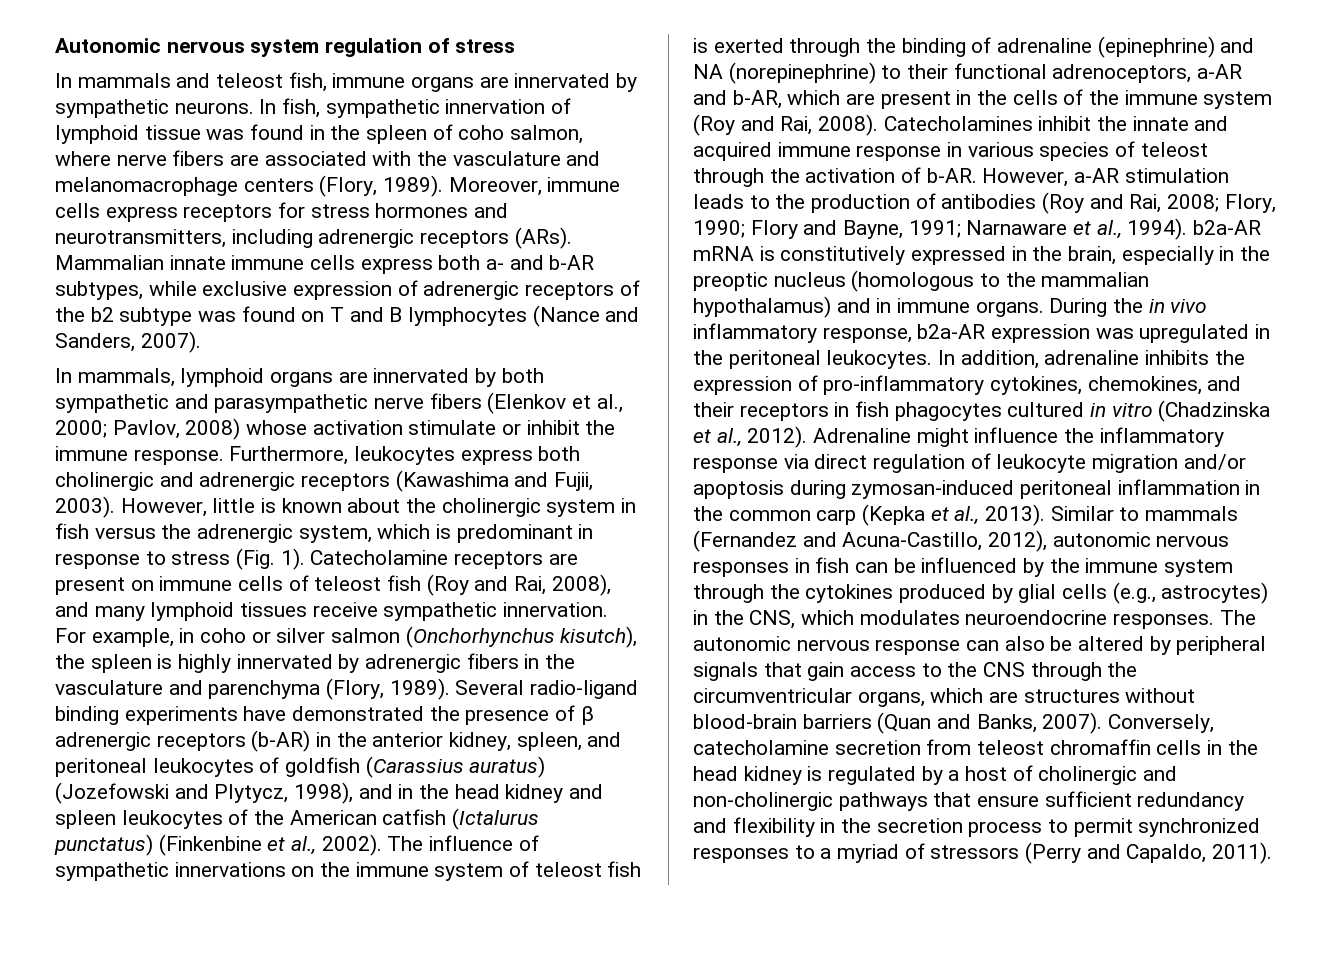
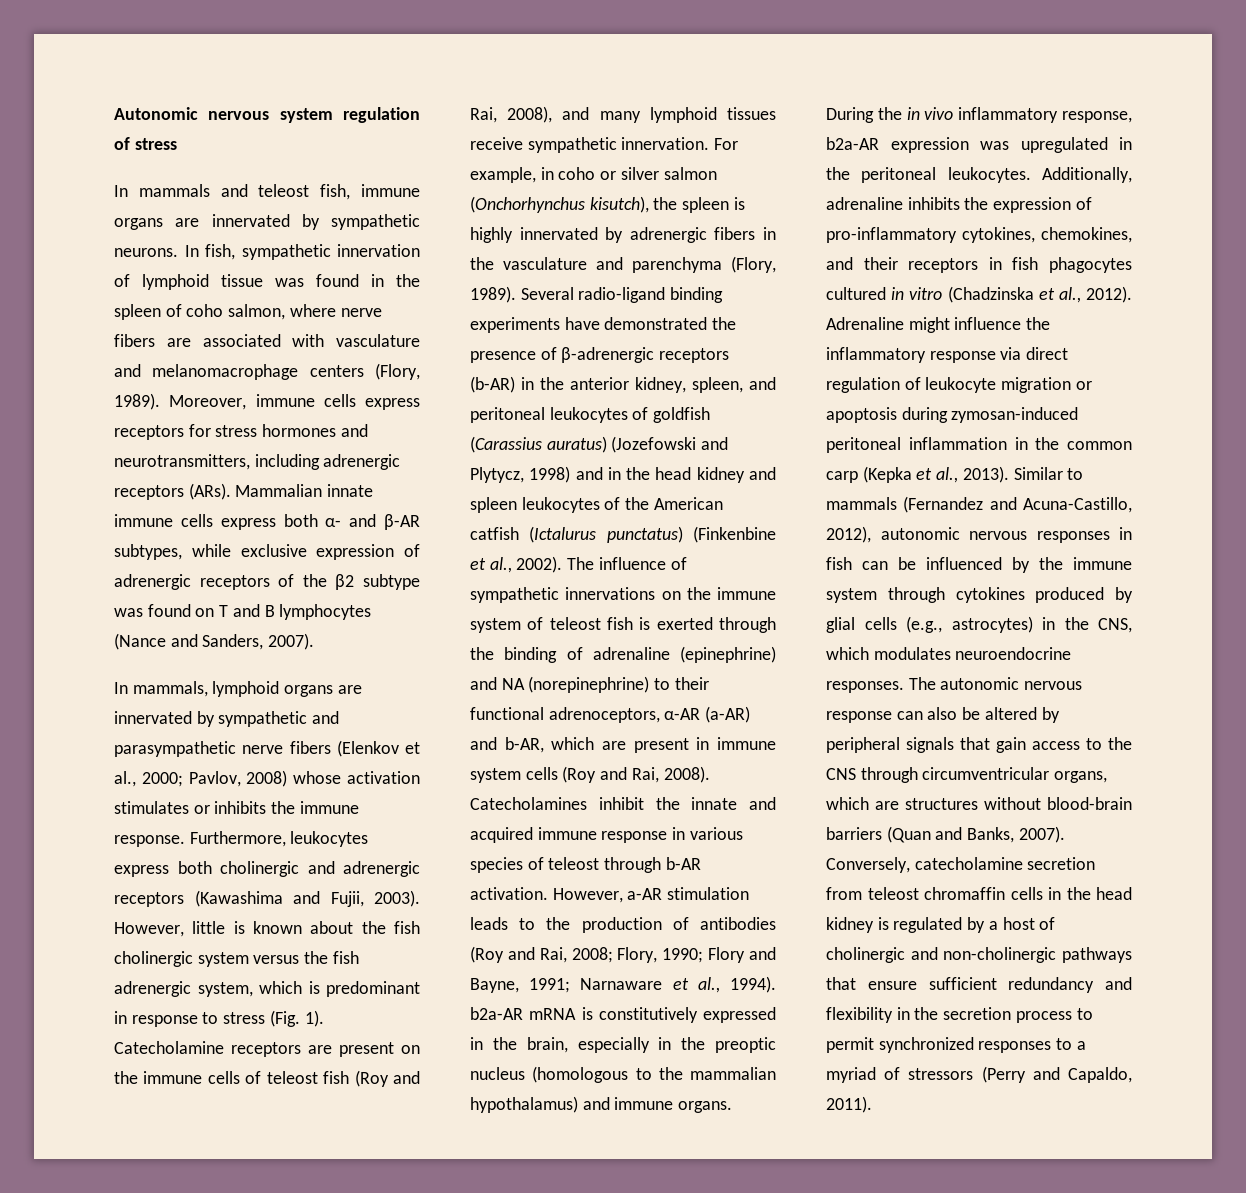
- In fish, sympathetic innervation of lymphoid tissue was found in the spleen of coho salmon, where nerve fibers are associated with the vasculature and melanomacrophage centers (Flory, 1989).
+ In fish, sympathetic innervation of lymphoid tissue was found in the spleen of coho salmon, where nerve fibers are associated with vasculature and melanomacrophage centers (Flory, 1989).
- Mammalian innate immune cells express both a- and b-AR subtypes, while exclusive expression of adrenergic receptors of the b2 subtype was found on T and B lymphocytes (Nance and Sanders, 2007).
+ Mammalian innate immune cells express both α- and β-AR subtypes, while exclusive expression of adrenergic receptors of the β2 subtype was found on T and B lymphocytes (Nance and Sanders, 2007).
- In mammals, lymphoid organs are innervated by both sympathetic and parasympathetic nerve fibers (Elenkov et al., 2000; Pavlov, 2008) whose activation stimulate or inhibit the immune response.
+ In mammals, lymphoid organs are innervated by sympathetic and parasympathetic nerve fibers (Elenkov et al., 2000; Pavlov, 2008) whose activation stimulates or inhibits the immune response.
- However, little is known about the cholinergic system in fish versus the adrenergic system, which is predominant in response to stress (Fig. 1).
+ However, little is known about the fish cholinergic system versus the fish adrenergic system, which is predominant in response to stress (Fig. 1).
- Catecholamine receptors are present on immune cells of teleost fish (Roy and Rai, 2008), and many lymphoid tissues receive sympathetic innervation.
+ Catecholamine receptors are present on the immune cells of teleost fish (Roy and Rai, 2008), and many lymphoid tissues receive sympathetic innervation.
- Several radio-ligand binding experiments have demonstrated the presence of β adrenergic receptors (b-AR) in the anterior kidney, spleen, and peritoneal leukocytes of goldfish (Carassius auratus) (Jozefowski and Plytycz, 1998), and in the head kidney and spleen leukocytes of the American catfish (Ictalurus punctatus) (Finkenbine et al., 2002).
+ Several radio-ligand binding experiments have demonstrated the presence of β-adrenergic receptors (b-AR) in the anterior kidney, spleen, and peritoneal leukocytes of goldfish (Carassius auratus) (Jozefowski and Plytycz, 1998) and in the head kidney and spleen leukocytes of the American catfish (Ictalurus punctatus) (Finkenbine et al., 2002).
- The influence of sympathetic innervations on the immune system of teleost fish is exerted through the binding of adrenaline (epinephrine) and NA (norepinephrine) to their functional adrenoceptors, a-AR and b-AR, which are present in the cells of the immune system (Roy and Rai, 2008).
+ The influence of sympathetic innervations on the immune system of teleost fish is exerted through the binding of adrenaline (epinephrine) and NA (norepinephrine) to their functional adrenoceptors, α-AR (a-AR) and b-AR, which are present in immune system cells (Roy and Rai, 2008).
- Catecholamines inhibit the innate and acquired immune response in various species of teleost through the activation of b-AR.
+ Catecholamines inhibit the innate and acquired immune response in various species of teleost through b-AR activation.
- However, a-AR stimulation leads to the production of antibodies (Roy and Rai, 2008; Flory, 1990; Flory and Bayne, 1991; Narnaware et al., 1994). b2a-AR mRNA is constitutively expressed in the brain, especially in the preoptic nucleus (homologous to the mammalian hypothalamus) and in immune organs.
+ However, a-AR stimulation leads to the production of antibodies (Roy and Rai, 2008; Flory, 1990; Flory and Bayne, 1991; Narnaware et al., 1994). b2a-AR mRNA is constitutively expressed in the brain, especially in the preoptic nucleus (homologous to the mammalian hypothalamus) and immune organs.
- In addition, adrenaline inhibits the expression of pro-inflammatory cytokines, chemokines, and their receptors in fish phagocytes cultured in vitro (Chadzinska et al., 2012).
+ Additionally, adrenaline inhibits the expression of pro-inflammatory cytokines, chemokines, and their receptors in fish phagocytes cultured in vitro (Chadzinska et al., 2012).
- Adrenaline might influence the inflammatory response via direct regulation of leukocyte migration and/or apoptosis during zymosan-induced peritoneal inflammation in the common carp (Kepka et al., 2013).
+ Adrenaline might influence the inflammatory response via direct regulation of leukocyte migration or apoptosis during zymosan-induced peritoneal inflammation in the common carp (Kepka et al., 2013).
- Similar to mammals (Fernandez and Acuna-Castillo, 2012), autonomic nervous responses in fish can be influenced by the immune system through the cytokines produced by glial cells (e.g., astrocytes) in the CNS, which modulates neuroendocrine responses.
+ Similar to mammals (Fernandez and Acuna-Castillo, 2012), autonomic nervous responses in fish can be influenced by the immune system through cytokines produced by glial cells (e.g., astrocytes) in the CNS, which modulates neuroendocrine responses.
- The autonomic nervous response can also be altered by peripheral signals that gain access to the CNS through the circumventricular organs, which are structures without blood-brain barriers (Quan and Banks, 2007).
+ The autonomic nervous response can also be altered by peripheral signals that gain access to the CNS through circumventricular organs, which are structures without blood-brain barriers (Quan and Banks, 2007).

